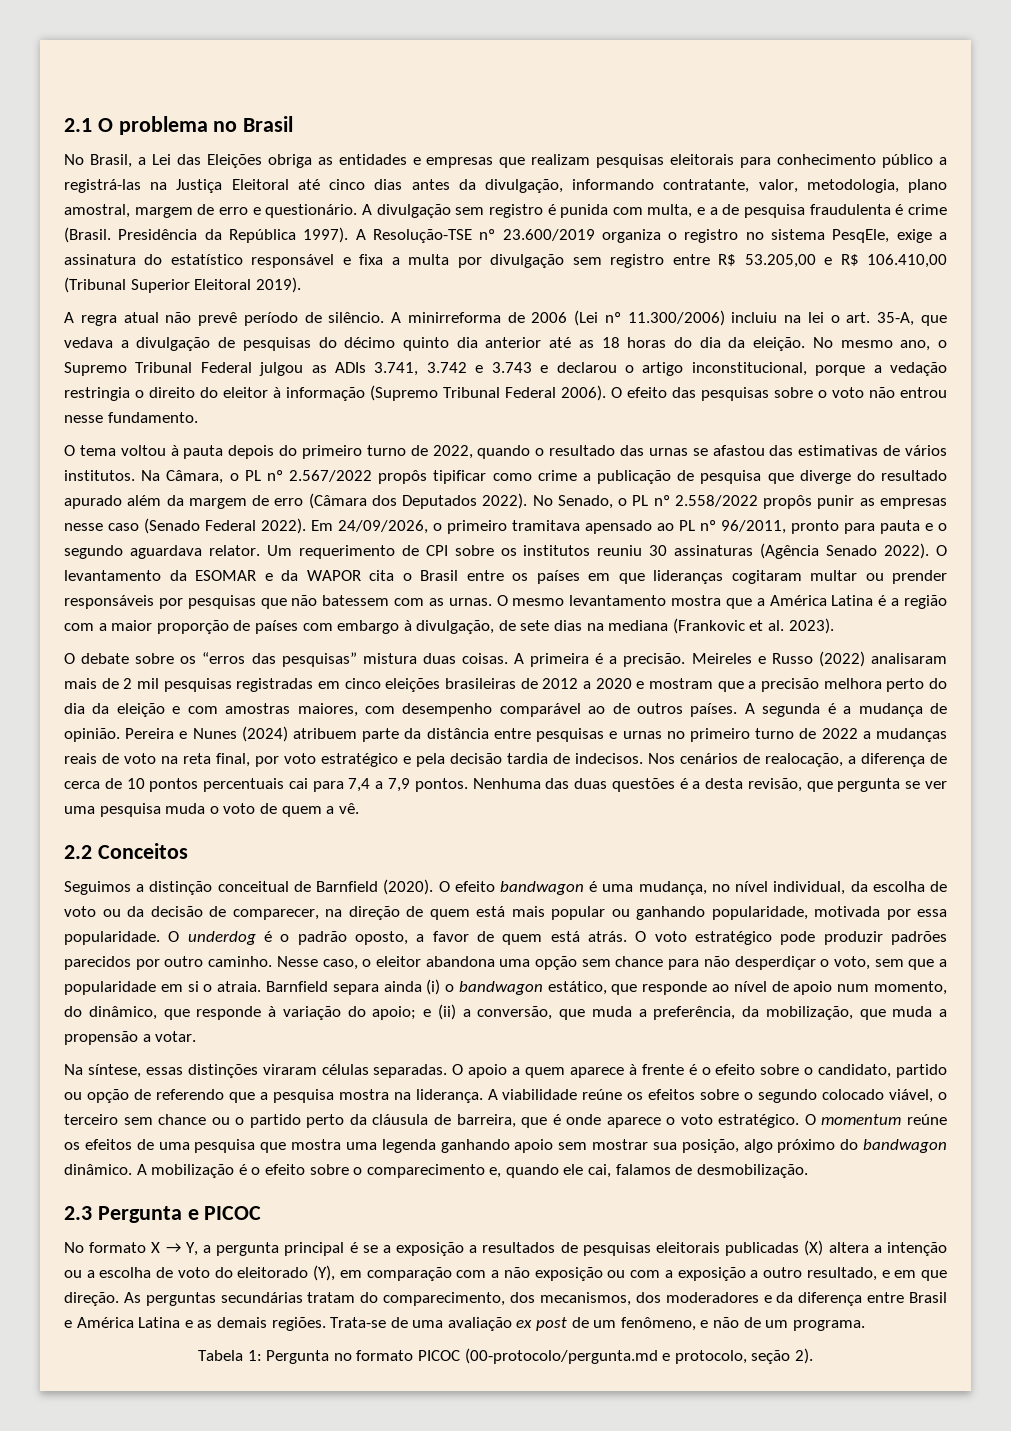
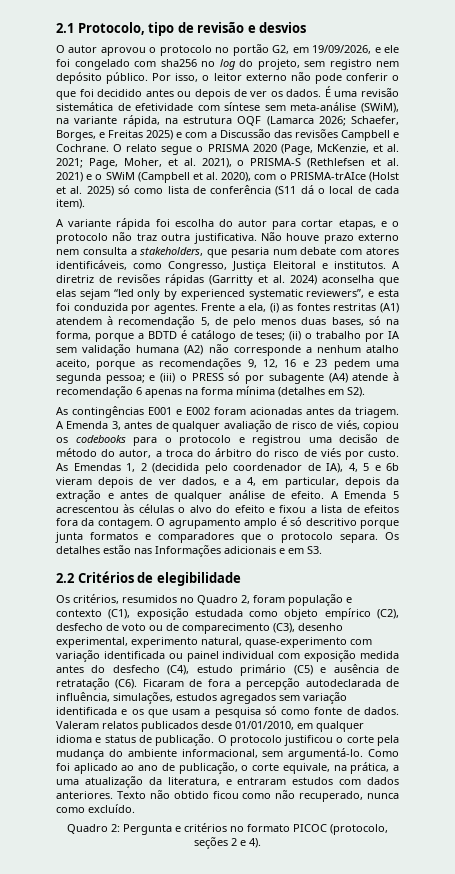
- 2.1 O problema no Brasil
- No Brasil, a Lei das Eleições obriga as entidades e empresas que realizam pesquisas eleitorais para conhecimento público a registrá-las na Justiça Eleitoral até cinco dias antes da divulgação, informando contratante, valor, metodologia, plano amostral, margem de erro e questionário. A divulgação sem registro é punida com multa, e a de pesquisa fraudulenta é crime (Brasil. Presidência da República 1997). A Resolução-TSE nº 23.600/2019 organiza o registro no sistema PesqEle, exige a assinatura do estatístico responsável e fixa a multa por divulgação sem registro entre R$ 53.205,00 e R$ 106.410,00 (Tribunal Superior Eleitoral 2019).
- A regra atual não prevê período de silêncio. A minirreforma de 2006 (Lei nº 11.300/2006) incluiu na lei o art. 35-A, que vedava a divulgação de pesquisas do décimo quinto dia anterior até as 18 horas do dia da eleição. No mesmo ano, o Supremo Tribunal Federal julgou as ADIs 3.741, 3.742 e 3.743 e declarou o artigo inconstitucional, porque a vedação restringia o direito do eleitor à informação (Supremo Tribunal Federal 2006). O efeito das pesquisas sobre o voto não entrou nesse fundamento.
- O tema voltou à pauta depois do primeiro turno de 2022, quando o resultado das urnas se afastou das estimativas de vários institutos. Na Câmara, o PL nº 2.567/2022 propôs tipificar como crime a publicação de pesquisa que diverge do resultado apurado além da margem de erro (Câmara dos Deputados 2022). No Senado, o PL nº 2.558/2022 propôs punir as empresas nesse caso (Senado Federal 2022). Em 24/09/2026, o primeiro tramitava apensado ao PL nº 96/2011, pronto para pauta e o segundo aguardava relator. Um requerimento de CPI sobre os institutos reuniu 30 assinaturas (Agência Senado 2022). O levantamento da ESOMAR e da WAPOR cita o Brasil entre os países em que lideranças cogitaram multar ou prender responsáveis por pesquisas que não batessem com as urnas. O mesmo levantamento mostra que a América Latina é a região com a maior proporção de países com embargo à divulgação, de sete dias na mediana (Frankovic et al. 2023).
- O debate sobre os “erros das pesquisas” mistura duas coisas. A primeira é a precisão. Meireles e Russo (2022) analisaram mais de 2 mil pesquisas registradas em cinco eleições brasileiras de 2012 a 2020 e mostram que a precisão melhora perto do dia da eleição e com amostras maiores, com desempenho comparável ao de outros países. A segunda é a mudança de opinião. Pereira e Nunes (2024) atribuem parte da distância entre pesquisas e urnas no primeiro turno de 2022 a mudanças reais de voto na reta final, por voto estratégico e pela decisão tardia de indecisos. Nos cenários de realocação, a diferença de cerca de 10 pontos percentuais cai para 7,4 a 7,9 pontos. Nenhuma das duas questões é a desta revisão, que pergunta se ver uma pesquisa muda o voto de quem a vê.
- 2.2 Conceitos
- Seguimos a distinção conceitual de Barnfield (2020). O efeito bandwagon é uma mudança, no nível individual, da escolha de voto ou da decisão de comparecer, na direção de quem está mais popular ou ganhando popularidade, motivada por essa popularidade. O underdog é o padrão oposto, a favor de quem está atrás. O voto estratégico pode produzir padrões parecidos por outro caminho. Nesse caso, o eleitor abandona uma opção sem chance para não desperdiçar o voto, sem que a popularidade em si o atraia. Barnfield separa ainda (i) o bandwagon estático, que responde ao nível de apoio num momento, do dinâmico, que responde à variação do apoio; e (ii) a conversão, que muda a preferência, da mobilização, que muda a propensão a votar.
- Na síntese, essas distinções viraram células separadas. O apoio a quem aparece à frente é o efeito sobre o candidato, partido ou opção de referendo que a pesquisa mostra na liderança. A viabilidade reúne os efeitos sobre o segundo colocado viável, o terceiro sem chance ou o partido perto da cláusula de barreira, que é onde aparece o voto estratégico. O momentum reúne os efeitos de uma pesquisa que mostra uma legenda ganhando apoio sem mostrar sua posição, algo próximo do bandwagon dinâmico. A mobilização é o efeito sobre o comparecimento e, quando ele cai, falamos de desmobilização.
- 2.3 Pergunta e PICOC
- No formato X → Y, a pergunta principal é se a exposição a resultados de pesquisas eleitorais publicadas (X) altera a intenção ou a escolha de voto do eleitorado (Y), em comparação com a não exposição ou com a exposição a outro resultado, e em que direção. As perguntas secundárias tratam do comparecimento, dos mecanismos, dos moderadores e da diferença entre Brasil e América Latina e as demais regiões. Trata-se de uma avaliação ex post de um fenômeno, e não de um programa.
- Tabela 1: Pergunta no formato PICOC (00-protocolo/pergunta.md e protocolo, seção 2).
+ 2.1 Protocolo, tipo de revisão e desvios
+ O autor aprovou o protocolo no portão G2, em 19/09/2026, e ele foi congelado com sha256 no log do projeto, sem registro nem depósito público. Por isso, o leitor externo não pode conferir o que foi decidido antes ou depois de ver os dados. É uma revisão sistemática de efetividade com síntese sem meta-análise (SWiM), na variante rápida, na estrutura OQF (Lamarca 2026; Schaefer, Borges, e Freitas 2025) e com a Discussão das revisões Campbell e Cochrane. O relato segue o PRISMA 2020 (Page, McKenzie, et al. 2021; Page, Moher, et al. 2021), o PRISMA-S (Rethlefsen et al. 2021) e o SWiM (Campbell et al. 2020), com o PRISMA-trAIce (Holst et al. 2025) só como lista de conferência (S11 dá o local de cada item).
+ A variante rápida foi escolha do autor para cortar etapas, e o protocolo não traz outra justificativa. Não houve prazo externo nem consulta a stakeholders, que pesaria num debate com atores identificáveis, como Congresso, Justiça Eleitoral e institutos. A diretriz de revisões rápidas (Garritty et al. 2024) aconselha que elas sejam “led only by experienced systematic reviewers”, e esta foi conduzida por agentes. Frente a ela, (i) as fontes restritas (A1) atendem à recomendação 5, de pelo menos duas bases, só na forma, porque a BDTD é catálogo de teses; (ii) o trabalho por IA sem validação humana (A2) não corresponde a nenhum atalho aceito, porque as recomendações 9, 12, 16 e 23 pedem uma segunda pessoa; e (iii) o PRESS só por subagente (A4) atende à recomendação 6 apenas na forma mínima (detalhes em S2).
+ As contingências E001 e E002 foram acionadas antes da triagem. A Emenda 3, antes de qualquer avaliação de risco de viés, copiou os codebooks para o protocolo e registrou uma decisão de método do autor, a troca do árbitro do risco de viés por custo. As Emendas 1, 2 (decidida pelo coordenador de IA), 4, 5 e 6b vieram depois de ver dados, e a 4, em particular, depois da extração e antes de qualquer análise de efeito. A Emenda 5 acrescentou às células o alvo do efeito e fixou a lista de efeitos fora da contagem. O agrupamento amplo é só descritivo porque junta formatos e comparadores que o protocolo separa. Os detalhes estão nas Informações adicionais e em S3.
+ 2.2 Critérios de elegibilidade
+ Os critérios, resumidos no Quadro 2, foram população e contexto (C1), exposição estudada como objeto empírico (C2), desfecho de voto ou de comparecimento (C3), desenho experimental, experimento natural, quase-experimento com variação identificada ou painel individual com exposição medida antes do desfecho (C4), estudo primário (C5) e ausência de retratação (C6). Ficaram de fora a percepção autodeclarada de influência, simulações, estudos agregados sem variação identificada e os que usam a pesquisa só como fonte de dados. Valeram relatos publicados desde 01/01/2010, em qualquer idioma e status de publicação. O protocolo justificou o corte pela mudança do ambiente informacional, sem argumentá-lo. Como foi aplicado ao ano de publicação, o corte equivale, na prática, a uma atualização da literatura, e entraram estudos com dados anteriores. Texto não obtido ficou como não recuperado, nunca como excluído.
+ Quadro 2: Pergunta e critérios no formato PICOC (protocolo, seções 2 e 4).

